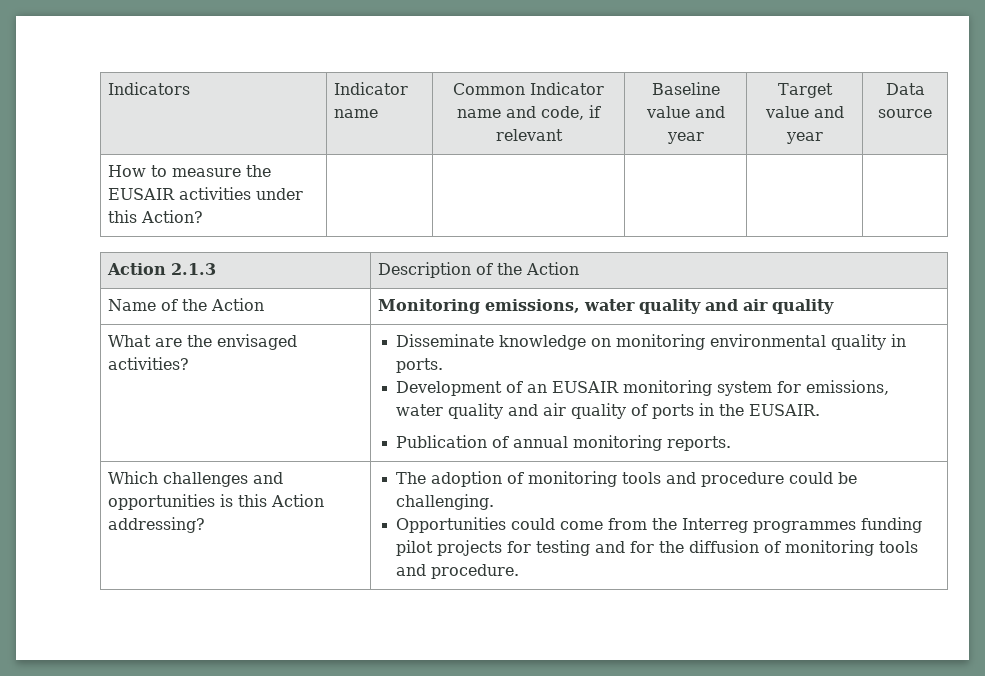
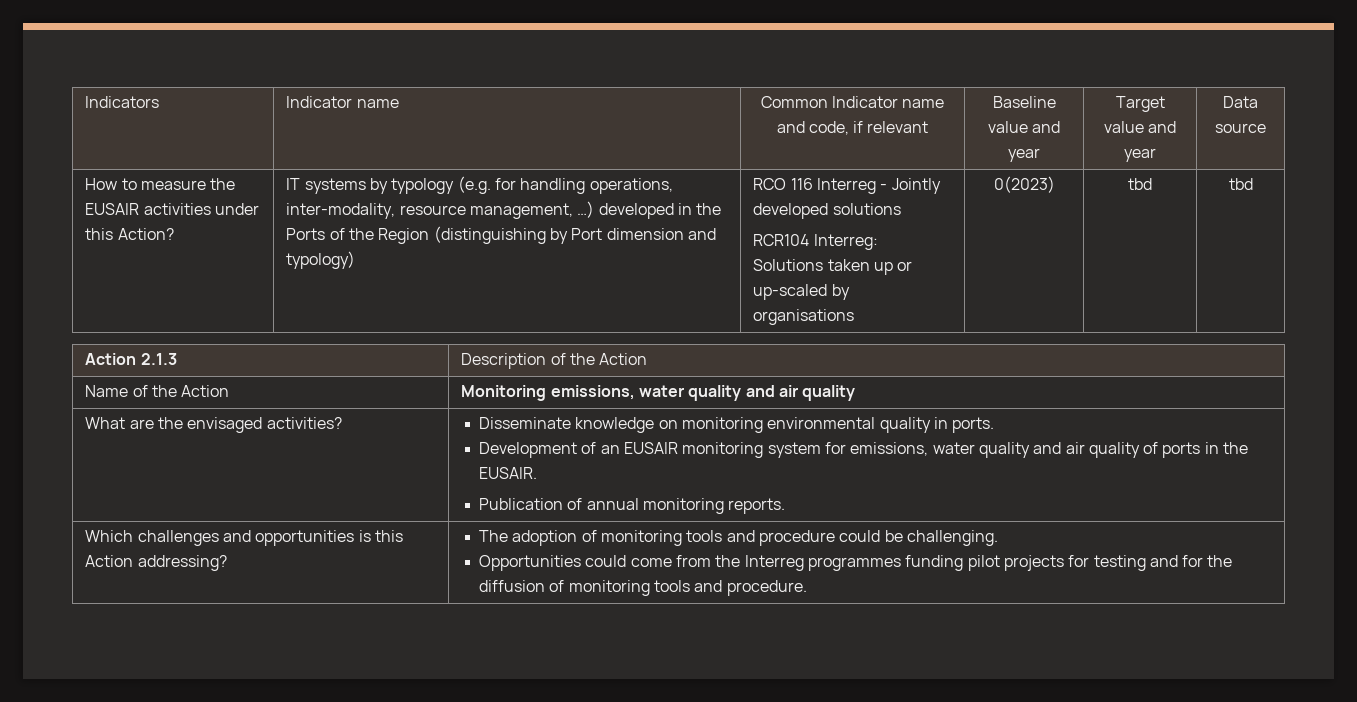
+ IT systems by typology (e.g. for handling operations, inter-modality, resource management, …) developed in the Ports of the Region (distinguishing by Port dimension and typology) | RCO 116 Interreg - Jointly developed solutions
+ RCR104 Interreg: Solutions taken up or up-scaled by organisations | 0(2023) | tbd | tbd

